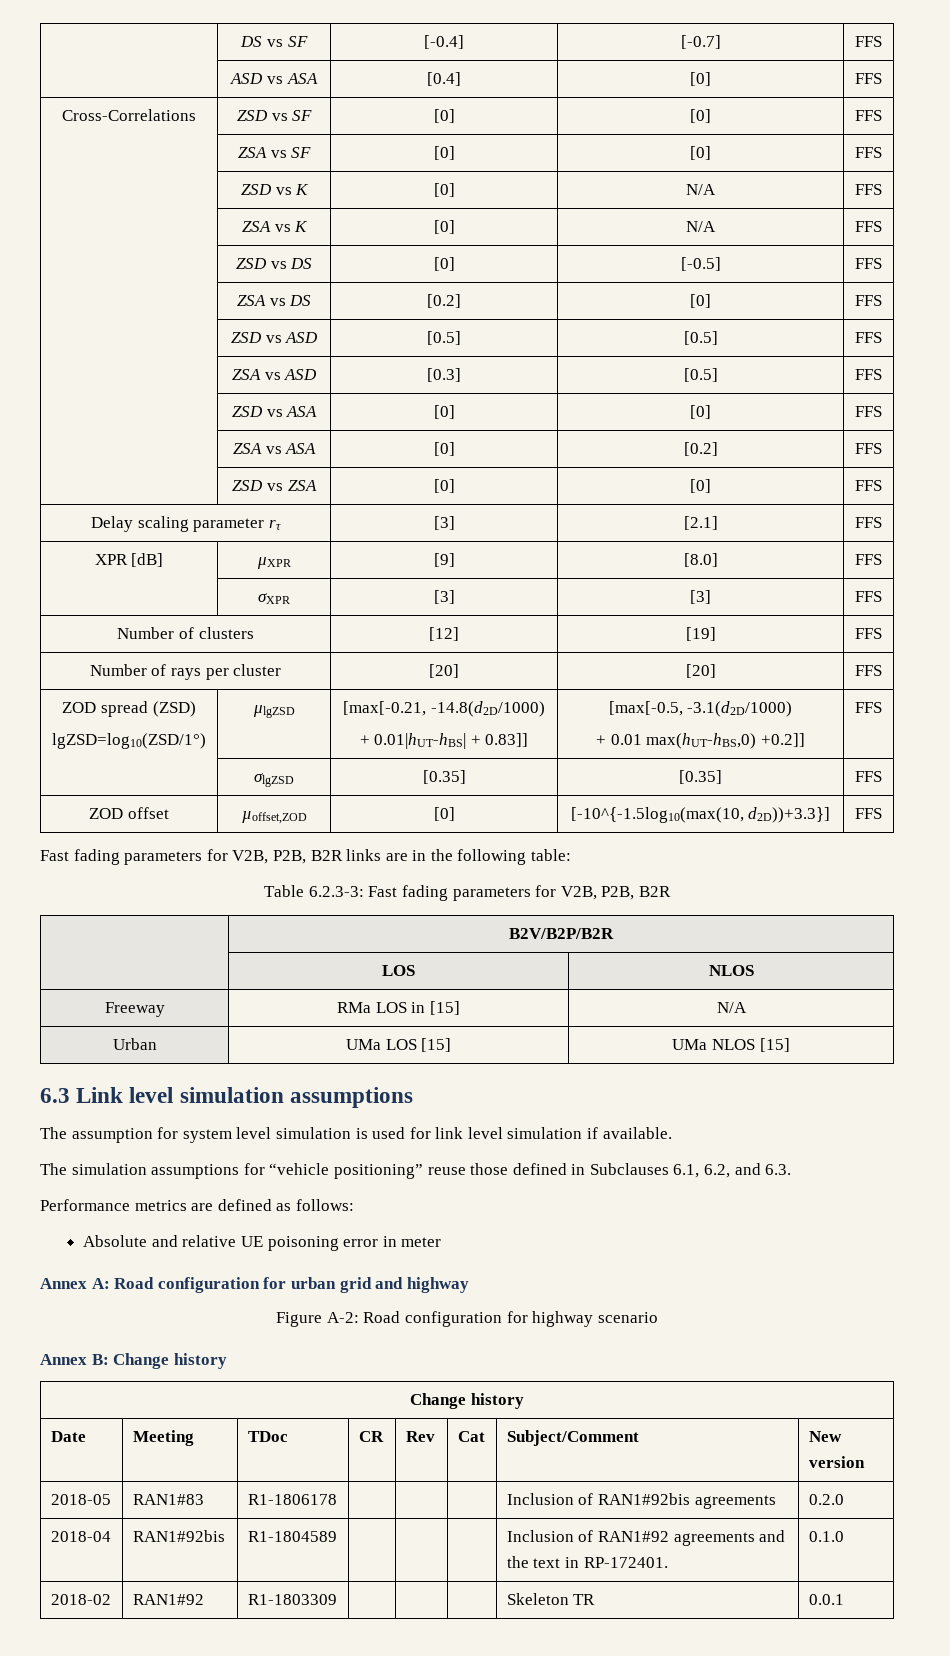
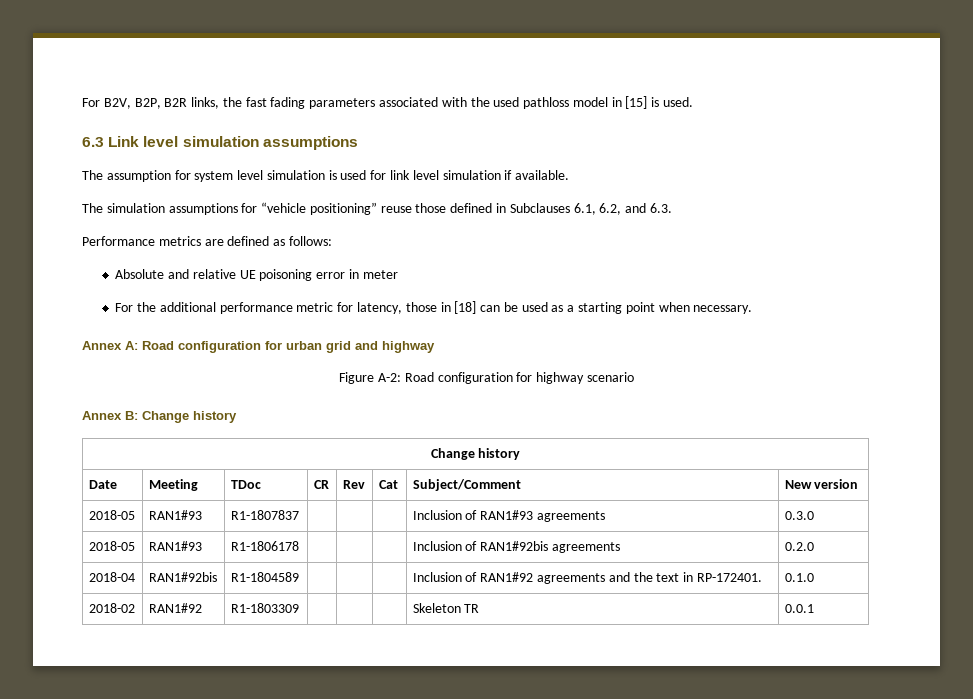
- | DS vs SF | [-0.4] | [-0.7] | FFS
- | ASD vs ASA | [0.4] | [0] | FFS
- Cross-Correlations | ZSD vs SF | [0] | [0] | FFS
- | ZSA vs SF | [0] | [0] | FFS
- | ZSD vs K | [0] | N/A | FFS
- | ZSA vs K | [0] | N/A | FFS
- | ZSD vs DS | [0] | [-0.5] | FFS
- | ZSA vs DS | [0.2] | [0] | FFS
- | ZSD vs ASD | [0.5] | [0.5] | FFS
- | ZSA vs ASD | [0.3] | [0.5] | FFS
- | ZSD vs ASA | [0] | [0] | FFS
- | ZSA vs ASA | [0] | [0.2] | FFS
- | ZSD vs ZSA | [0] | [0] | FFS
- Delay scaling parameter rτ | [3] | [2.1] | FFS
- XPR [dB] | μXPR | [9] | [8.0] | FFS
- | σXPR | [3] | [3] | FFS
- Number of clusters | [12] | [19] | FFS
- Number of rays per cluster | [20] | [20] | FFS
- ZOD spread (ZSD)
- lgZSD=log10(ZSD/1°) | μlgZSD | [max[-0.21, -14.8(d2D/1000)
- + 0.01|hUT-hBS| + 0.83]] | [max[-0.5, -3.1(d2D/1000)
- + 0.01 max(hUT-hBS,0) +0.2]] | FFS
- | σlgZSD | [0.35] | [0.35] | FFS
- ZOD offset | µoffset,ZOD | [0] | [-10^{-1.5log10(max(10, d2D))+3.3}] | FFS
- Fast fading parameters for V2B, P2B, B2R links are in the following table:
- Table 6.2.3-3: Fast fading parameters for V2B, P2B, B2R
- | B2V/B2P/B2R
- | LOS | NLOS
- Freeway | RMa LOS in [15] | N/A
- Urban | UMa LOS [15] | UMa NLOS [15]
+ For B2V, B2P, B2R links, the fast fading parameters associated with the used pathloss model in [15] is used.
+ For the additional performance metric for latency, those in [18] can be used as a starting point when necessary.
- 2018-05 | RAN1#83 | R1-1806178 | | | | Inclusion of RAN1#92bis agreements | 0.2.0
+ 2018-05 | RAN1#93 | R1-1807837 | | | | Inclusion of RAN1#93 agreements | 0.3.0
+ 2018-05 | RAN1#93 | R1-1806178 | | | | Inclusion of RAN1#92bis agreements | 0.2.0

